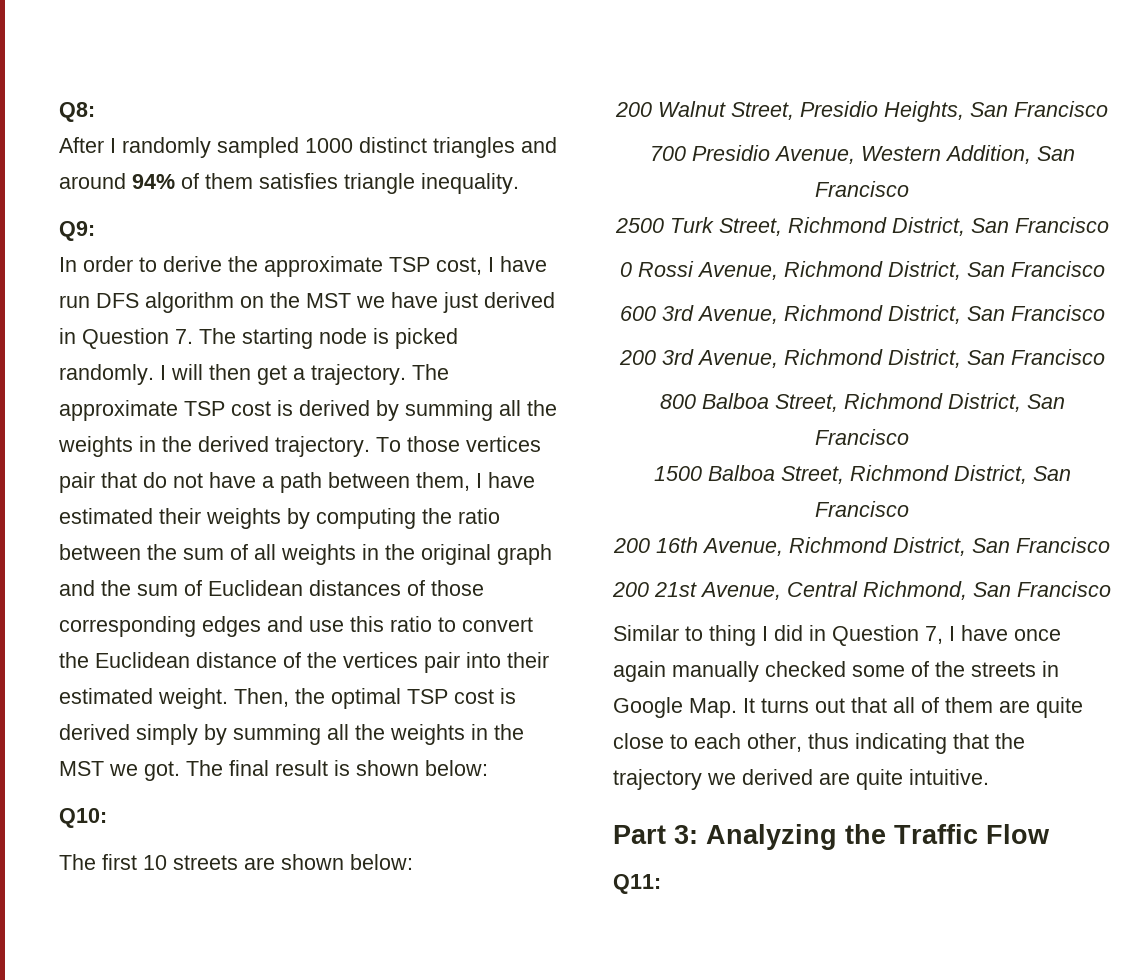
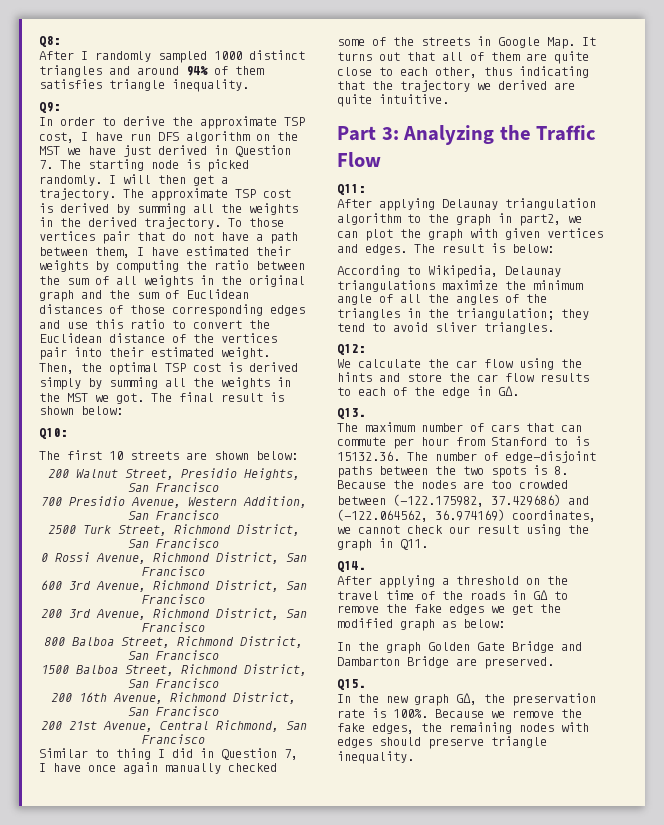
+ After applying Delaunay triangulation algorithm to the graph in part2, we can plot the graph with given vertices and edges. The result is below:
+ According to Wikipedia, Delaunay triangulations maximize the minimum angle of all the angles of the triangles in the triangulation; they tend to avoid sliver triangles.
+ Q12:
+ We calculate the car flow using the hints and store the car flow results to each of the edge in G∆.
+ Q13.
+ The maximum number of cars that can commute per hour from Stanford to is 15132.36. The number of edge-disjoint paths between the two spots is 8. Because the nodes are too crowded between (-122.175982, 37.429686) and (-122.064562, 36.974169) coordinates, we cannot check our result using the graph in Q11.
+ Q14.
+ After applying a threshold on the travel time of the roads in G∆ to remove the fake edges we get the modified graph as below:
+ In the graph Golden Gate Bridge and Dambarton Bridge are preserved.
+ Q15.
+ In the new graph G∆, the preservation rate is 100%. Because we remove the fake edges, the remaining nodes with edges should preserve triangle inequality.

